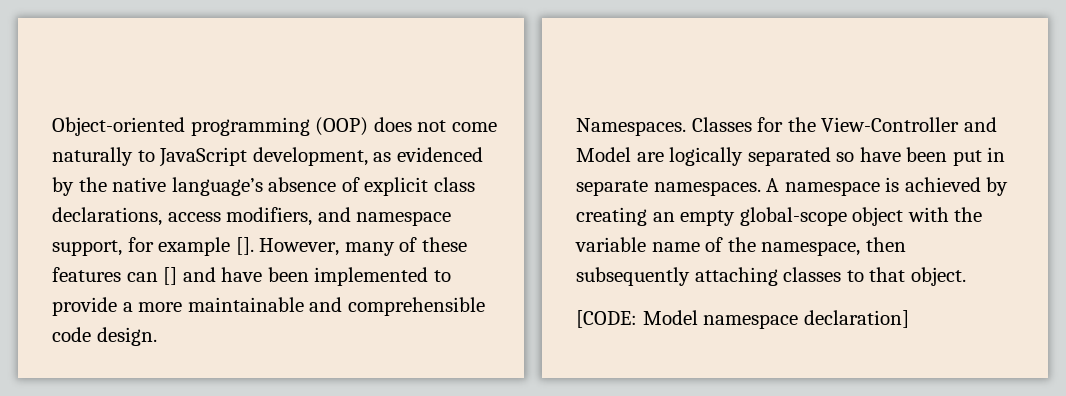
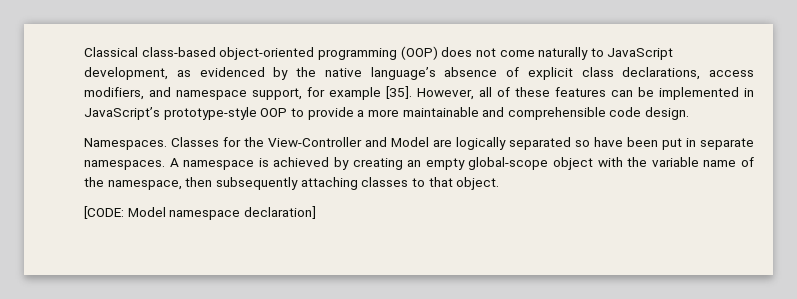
- Object-oriented programming (OOP) does not come naturally to JavaScript development, as evidenced by the native language’s absence of explicit class declarations, access modifiers, and namespace support, for example []. However, many of these features can [] and have been implemented to provide a more maintainable and comprehensible code design.
+ Classical class-based object-oriented programming (OOP) does not come naturally to JavaScript development, as evidenced by the native language’s absence of explicit class declarations, access modifiers, and namespace support, for example [35]. However, all of these features can be implemented in JavaScript’s prototype-style OOP to provide a more maintainable and comprehensible code design.

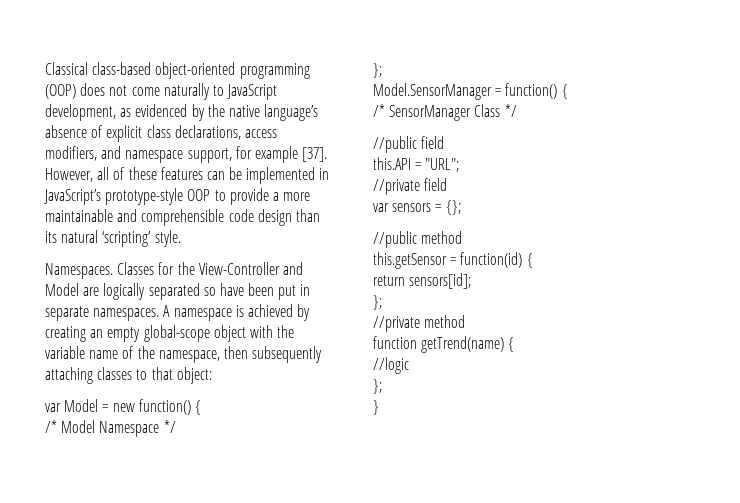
- Classical class-based object-oriented programming (OOP) does not come naturally to JavaScript development, as evidenced by the native language’s absence of explicit class declarations, access modifiers, and namespace support, for example [35].
+ Classical class-based object-oriented programming (OOP) does not come naturally to JavaScript development, as evidenced by the native language’s absence of explicit class declarations, access modifiers, and namespace support, for example [37].
- However, all of these features can be implemented in JavaScript’s prototype-style OOP to provide a more maintainable and comprehensible code design.
+ However, all of these features can be implemented in JavaScript’s prototype-style OOP to provide a more maintainable and comprehensible code design than its natural ‘scripting’ style.
- A namespace is achieved by creating an empty global-scope object with the variable name of the namespace, then subsequently attaching classes to that object.
- [CODE: Model namespace declaration]
+ A namespace is achieved by creating an empty global-scope object with the variable name of the namespace, then subsequently attaching classes to that object:
+ var Model = new function() {
+ /* Model Namespace */
+ };
+ Model.SensorManager = function() {
+ /* SensorManager Class */
+ //public field
+ this.API = "URL";
+ //private field
+ var sensors = {};
+ //public method
+ this.getSensor = function(id) {
+ return sensors[id];
+ };
+ //private method
+ function getTrend(name) {
+ //logic
+ };
+ }

